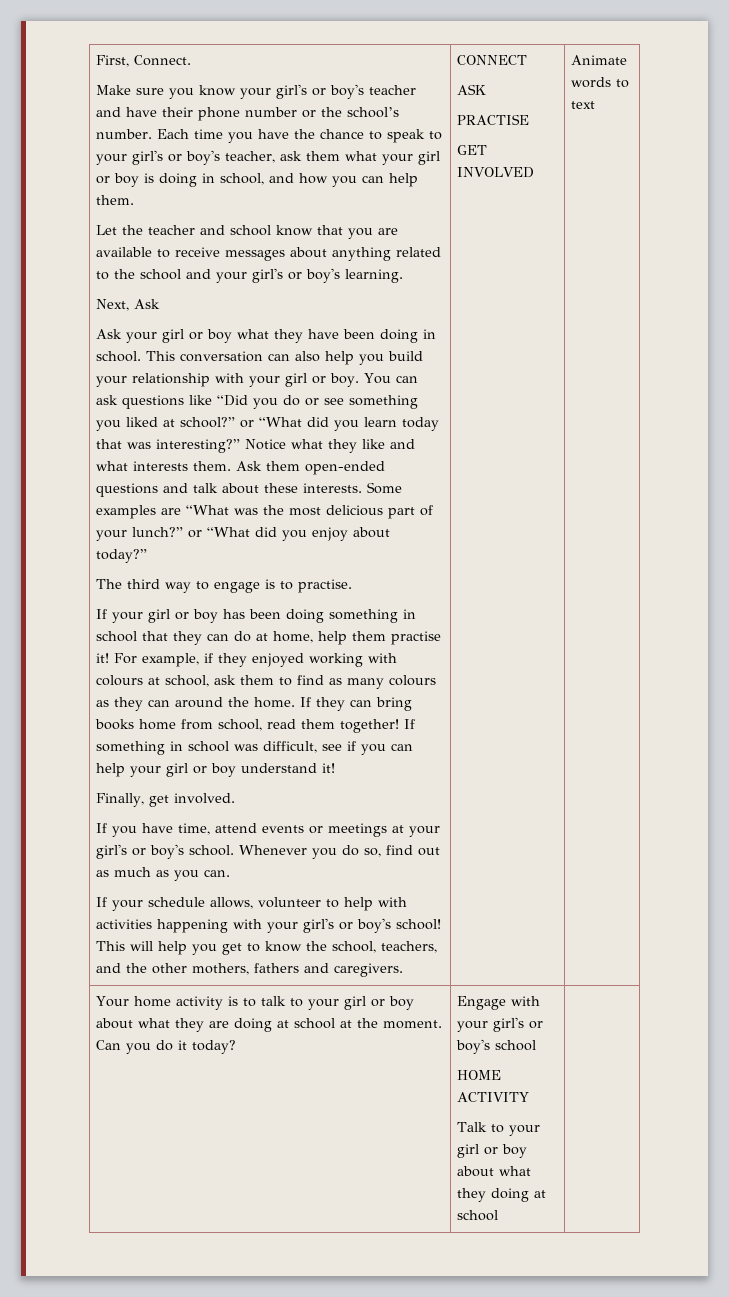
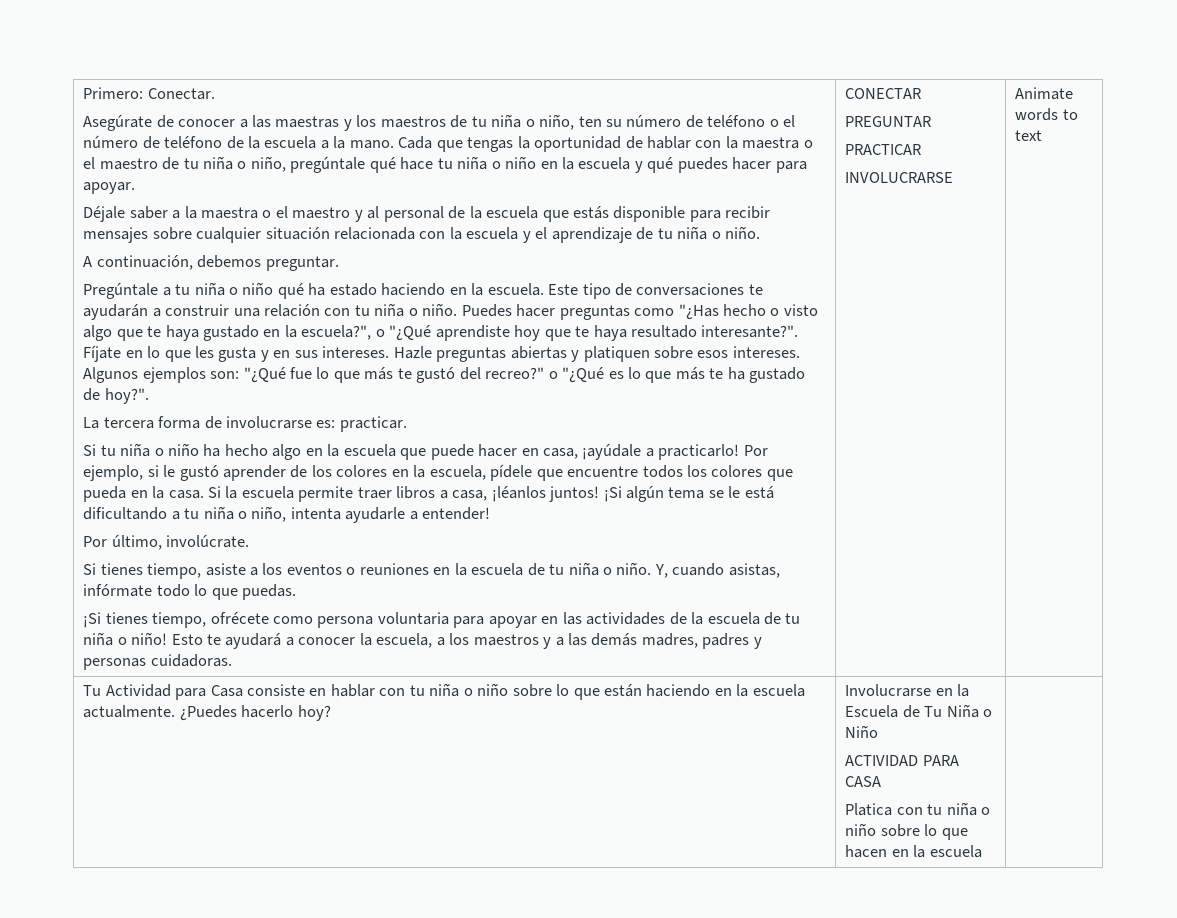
- First, Connect.
- Make sure you know your girl's or boy's teacher and have their phone number or the school’s number. Each time you have the chance to speak to your girl's or boy's teacher, ask them what your girl or boy is doing in school, and how you can help them.
- Let the teacher and school know that you are available to receive messages about anything related to the school and your girl's or boy's learning.
- Next, Ask
- Ask your girl or boy what they have been doing in school. This conversation can also help you build your relationship with your girl or boy. You can ask questions like “Did you do or see something you liked at school?” or “What did you learn today that was interesting?” Notice what they like and what interests them. Ask them open-ended questions and talk about these interests. Some examples are “What was the most delicious part of your lunch?” or “What did you enjoy about today?”
- The third way to engage is to practise.
- If your girl or boy has been doing something in school that they can do at home, help them practise it! For example, if they enjoyed working with colours at school, ask them to find as many colours as they can around the home. If they can bring books home from school, read them together! If something in school was difficult, see if you can help your girl or boy understand it!
- Finally, get involved.
- If you have time, attend events or meetings at your girl's or boy's school. Whenever you do so, find out as much as you can.
- If your schedule allows, volunteer to help with activities happening with your girl's or boy's school! This will help you get to know the school, teachers, and the other mothers, fathers and caregivers. | CONNECT
- ASK
- PRACTISE
- GET INVOLVED | Animate words to text
- Your home activity is to talk to your girl or boy about what they are doing at school at the moment. Can you do it today? | Engage with your girl's or boy's school
- HOME ACTIVITY
- Talk to your girl or boy about what they doing at school
+ Primero: Conectar.
+ Asegúrate de conocer a las maestras y los maestros de tu niña o niño, ten su número de teléfono o el número de teléfono de la escuela a la mano. Cada que tengas la oportunidad de hablar con la maestra o el maestro de tu niña o niño, pregúntale qué hace tu niña o niño en la escuela y qué puedes hacer para apoyar.
+ Déjale saber a la maestra o el maestro y al personal de la escuela que estás disponible para recibir mensajes sobre cualquier situación relacionada con la escuela y el aprendizaje de tu niña o niño.
+ A continuación, debemos preguntar.
+ Pregúntale a tu niña o niño qué ha estado haciendo en la escuela. Este tipo de conversaciones te ayudarán a construir una relación con tu niña o niño. Puedes hacer preguntas como "¿Has hecho o visto algo que te haya gustado en la escuela?", o "¿Qué aprendiste hoy que te haya resultado interesante?". Fíjate en lo que les gusta y en sus intereses. Hazle preguntas abiertas y platiquen sobre esos intereses. Algunos ejemplos son: "¿Qué fue lo que más te gustó del recreo?" o "¿Qué es lo que más te ha gustado de hoy?".
+ La tercera forma de involucrarse es: practicar.
+ Si tu niña o niño ha hecho algo en la escuela que puede hacer en casa, ¡ayúdale a practicarlo! Por ejemplo, si le gustó aprender de los colores en la escuela, pídele que encuentre todos los colores que pueda en la casa. Si la escuela permite traer libros a casa, ¡léanlos juntos! ¡Si algún tema se le está dificultando a tu niña o niño, intenta ayudarle a entender!
+ Por último, involúcrate.
+ Si tienes tiempo, asiste a los eventos o reuniones en la escuela de tu niña o niño. Y, cuando asistas, infórmate todo lo que puedas.
+ ¡Si tienes tiempo, ofrécete como persona voluntaria para apoyar en las actividades de la escuela de tu niña o niño! Esto te ayudará a conocer la escuela, a los maestros y a las demás madres, padres y personas cuidadoras. | CONECTAR
+ PREGUNTAR
+ PRACTICAR
+ INVOLUCRARSE | Animate words to text
+ Tu Actividad para Casa consiste en hablar con tu niña o niño sobre lo que están haciendo en la escuela actualmente. ¿Puedes hacerlo hoy? | Involucrarse en la Escuela de Tu Niña o Niño
+ ACTIVIDAD PARA CASA
+ Platica con tu niña o niño sobre lo que hacen en la escuela

